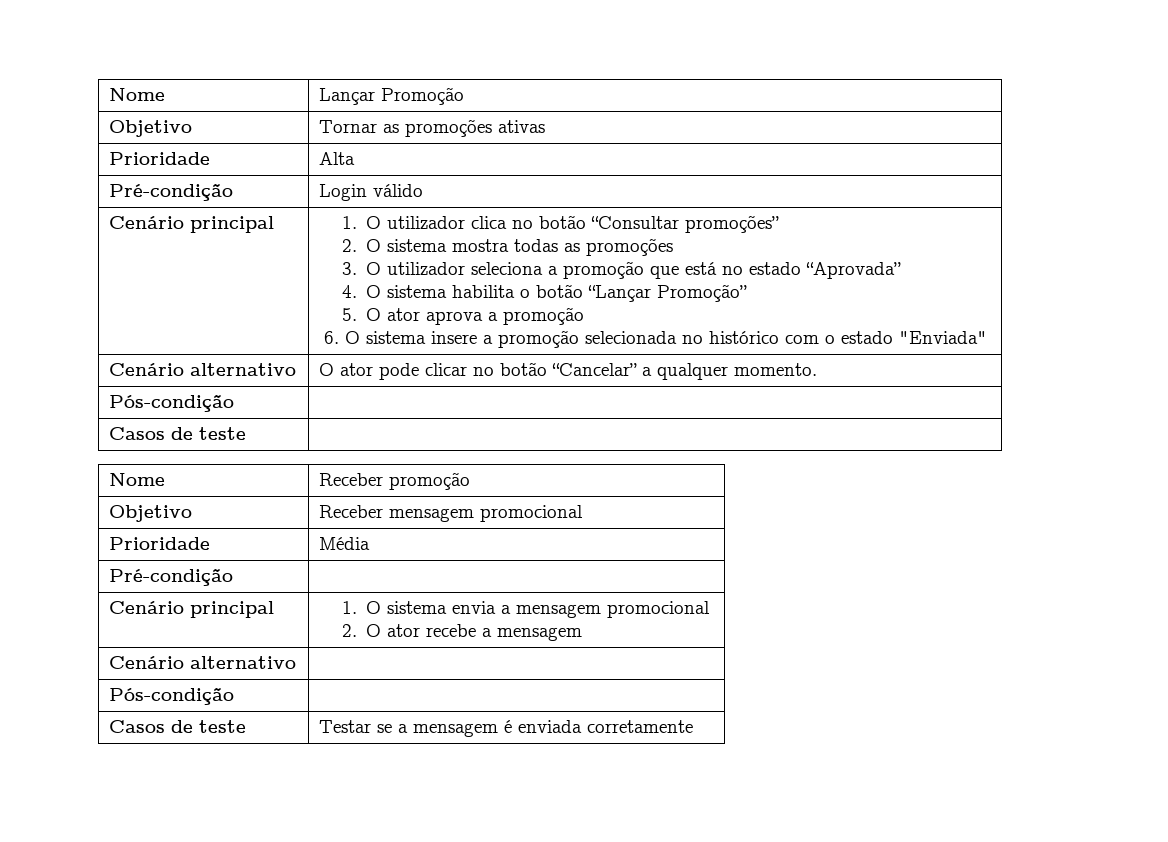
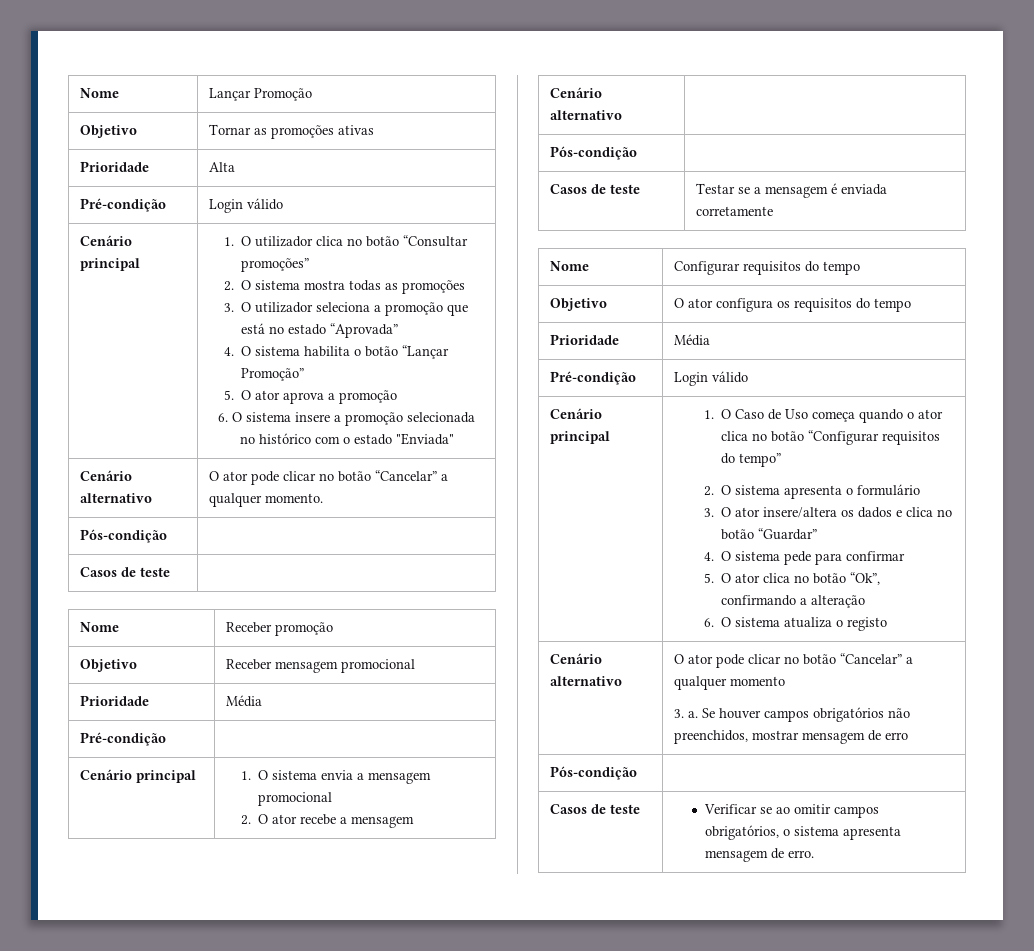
+ Nome | Configurar requisitos do tempo
+ Objetivo | O ator configura os requisitos do tempo
+ Prioridade | Média
+ Pré-condição | Login válido
+ Cenário principal | 1. O Caso de Uso começa quando o ator clica no botão “Configurar requisitos do tempo”
+ 2. O sistema apresenta o formulário
+ 3. O ator insere/altera os dados e clica no botão “Guardar”
+ 4. O sistema pede para confirmar
+ 5. O ator clica no botão “Ok”, confirmando a alteração
+ 6. O sistema atualiza o registo
+ Cenário alternativo | O ator pode clicar no botão “Cancelar” a qualquer momento
+ 3. a. Se houver campos obrigatórios não preenchidos, mostrar mensagem de erro
+ Pós-condição |
+ Casos de teste | Verificar se ao omitir campos obrigatórios, o sistema apresenta mensagem de erro.

